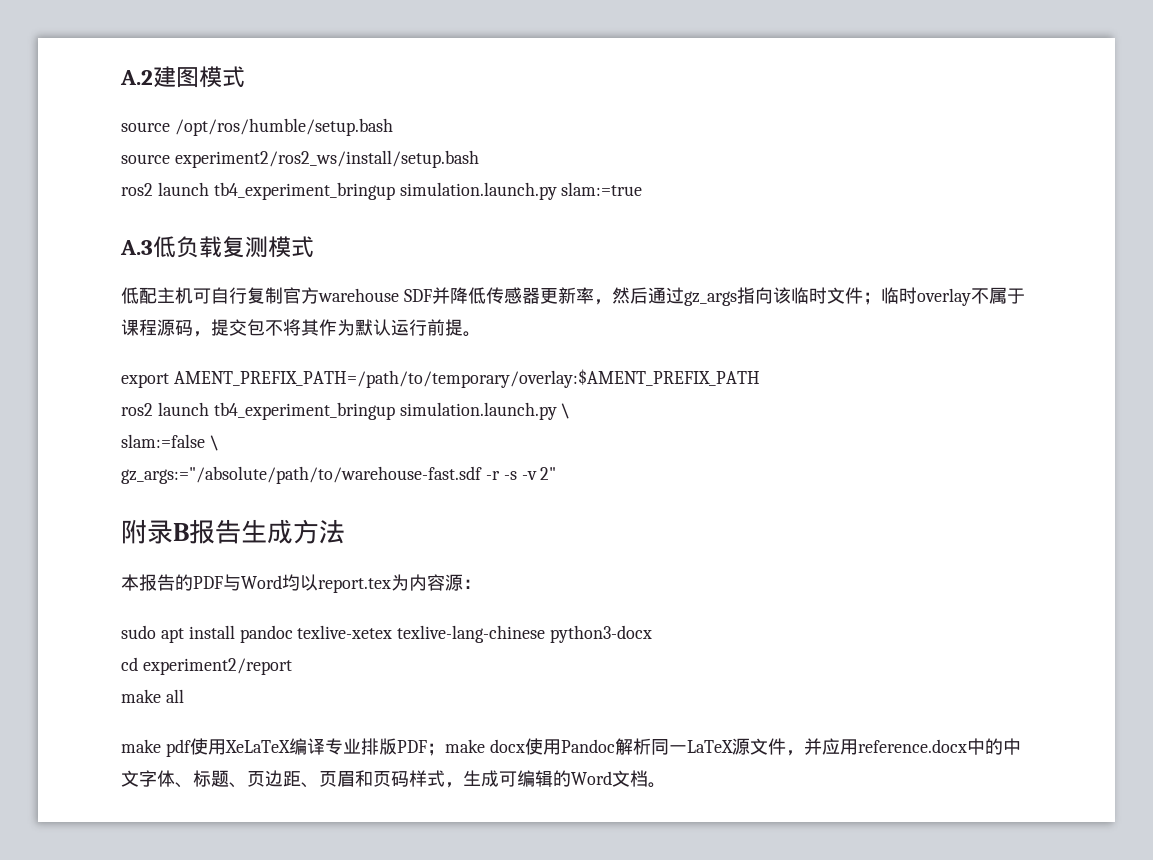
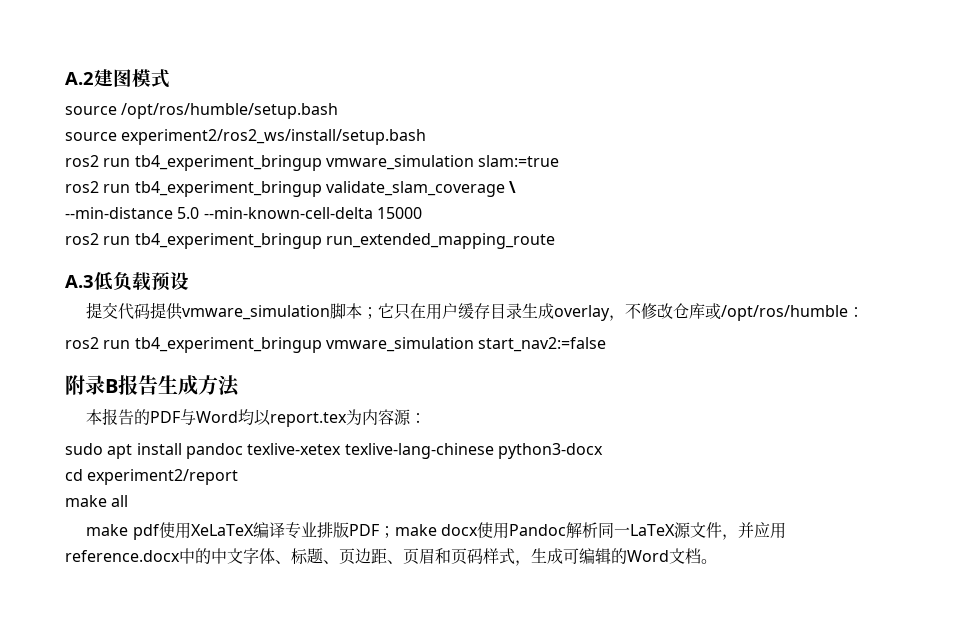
- ros2 launch tb4_experiment_bringup simulation.launch.py slam:=true
- A.3低负载复测模式
- 低配主机可自行复制官方warehouse SDF并降低传感器更新率，然后通过gz_args指向该临时文件；临时overlay不属于课程源码，提交包不将其作为默认运行前提。
- export AMENT_PREFIX_PATH=/path/to/temporary/overlay:$AMENT_PREFIX_PATH
- ros2 launch tb4_experiment_bringup simulation.launch.py \
- slam:=false \
- gz_args:="/absolute/path/to/warehouse-fast.sdf -r -s -v 2"
+ ros2 run tb4_experiment_bringup vmware_simulation slam:=true
+ ros2 run tb4_experiment_bringup validate_slam_coverage \
+ --min-distance 5.0 --min-known-cell-delta 15000
+ ros2 run tb4_experiment_bringup run_extended_mapping_route
+ A.3低负载预设
+ 提交代码提供vmware_simulation脚本；它只在用户缓存目录生成overlay，不修改仓库或/opt/ros/humble：
+ ros2 run tb4_experiment_bringup vmware_simulation start_nav2:=false

